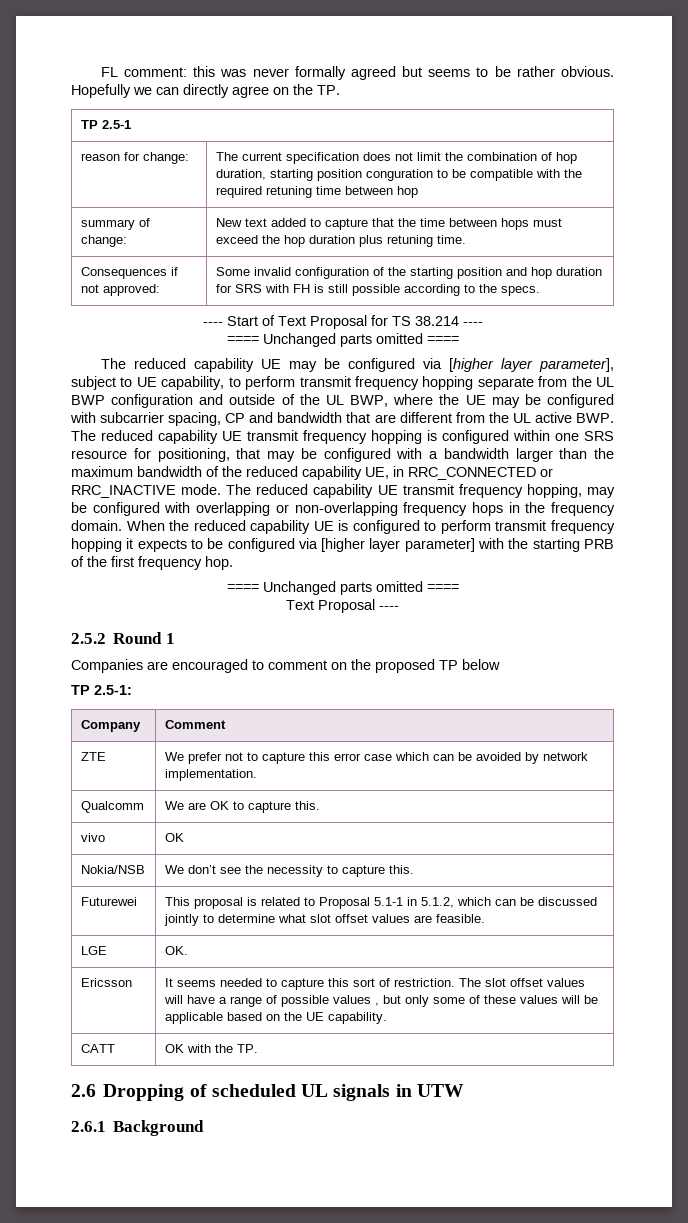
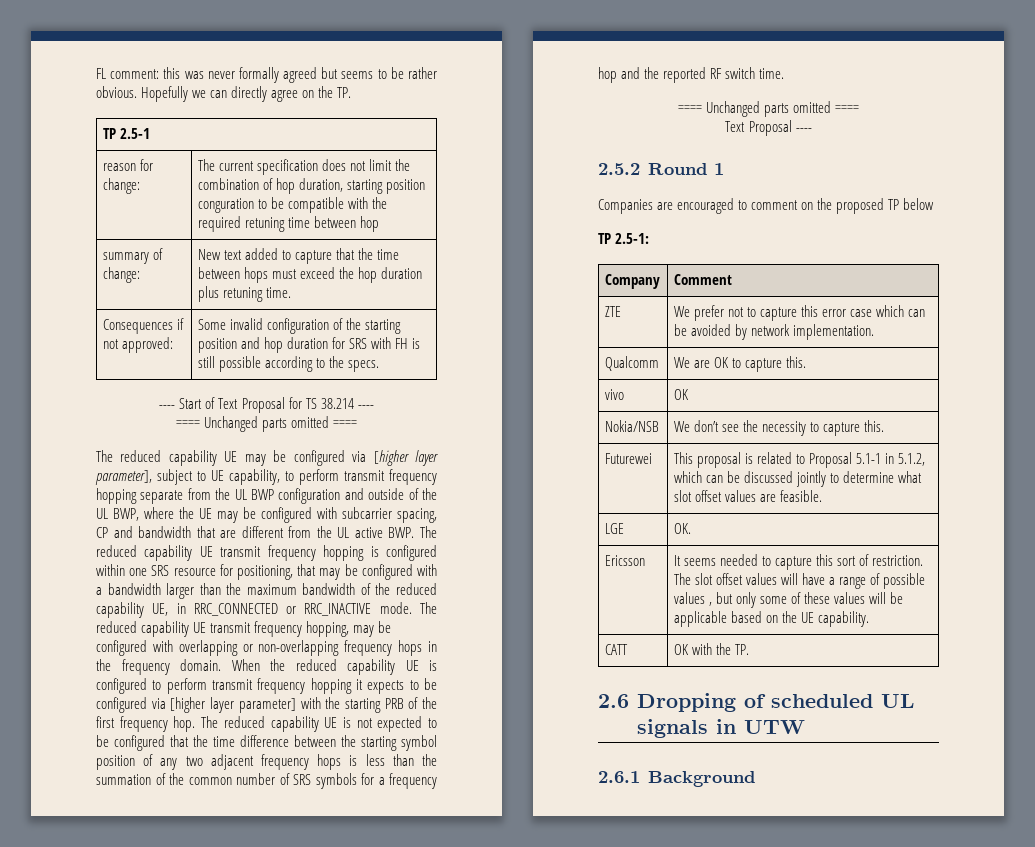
+ The reduced capability UE is not expected to be configured that the time difference between the starting symbol position of any two adjacent frequency hops is less than the summation of the common number of SRS symbols for a frequency hop and the reported RF switch time.

